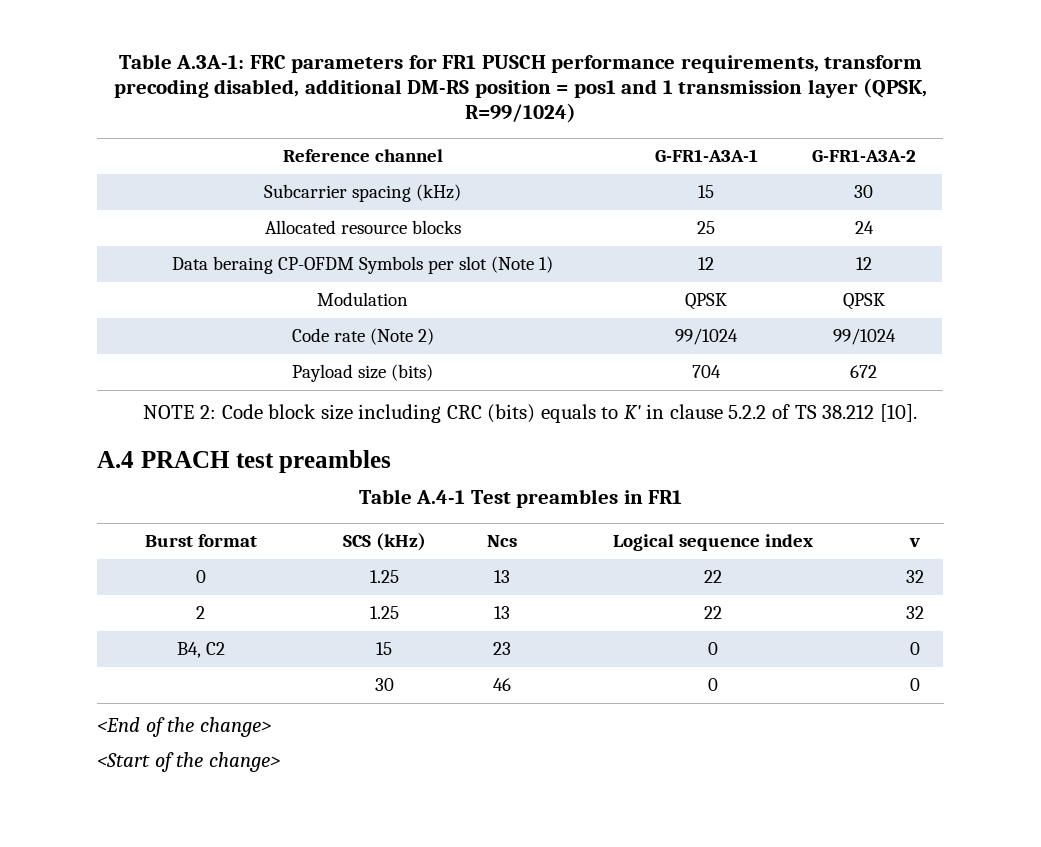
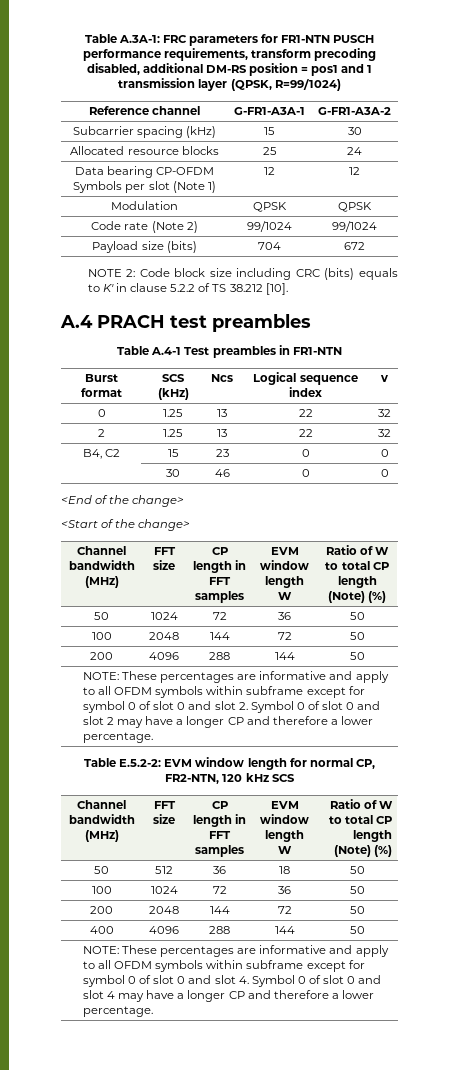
- Table A.3A-1: FRC parameters for FR1 PUSCH performance requirements, transform precoding disabled, additional DM-RS position = pos1 and 1 transmission layer (QPSK, R=99/1024)
+ Table A.3A-1: FRC parameters for FR1-NTN PUSCH performance requirements, transform precoding disabled, additional DM-RS position = pos1 and 1 transmission layer (QPSK, R=99/1024)
- Data beraing CP-OFDM Symbols per slot (Note 1) | 12 | 12
+ Data bearing CP-OFDM Symbols per slot (Note 1) | 12 | 12
- Table A.4-1 Test preambles in FR1
+ Table A.4-1 Test preambles in FR1-NTN
  <Start of the change>
+ Channel bandwidth (MHz) | FFT size | CP length in FFT samples | EVM window length W | Ratio of W to total CP length (Note) (%)
+ 50 | 1024 | 72 | 36 | 50
+ 100 | 2048 | 144 | 72 | 50
+ 200 | 4096 | 288 | 144 | 50
+ NOTE: These percentages are informative and apply to all OFDM symbols within subframe except for symbol 0 of slot 0 and slot 2. Symbol 0 of slot 0 and slot 2 may have a longer CP and therefore a lower percentage.
+ Table E.5.2-2: EVM window length for normal CP, FR2-NTN, 120 kHz SCS
+ Channel bandwidth (MHz) | FFT size | CP length in FFT samples | EVM window length W | Ratio of W to total CP length (Note) (%)
+ 50 | 512 | 36 | 18 | 50
+ 100 | 1024 | 72 | 36 | 50
+ 200 | 2048 | 144 | 72 | 50
+ 400 | 4096 | 288 | 144 | 50
+ NOTE: These percentages are informative and apply to all OFDM symbols within subframe except for symbol 0 of slot 0 and slot 4. Symbol 0 of slot 0 and slot 4 may have a longer CP and therefore a lower percentage.

